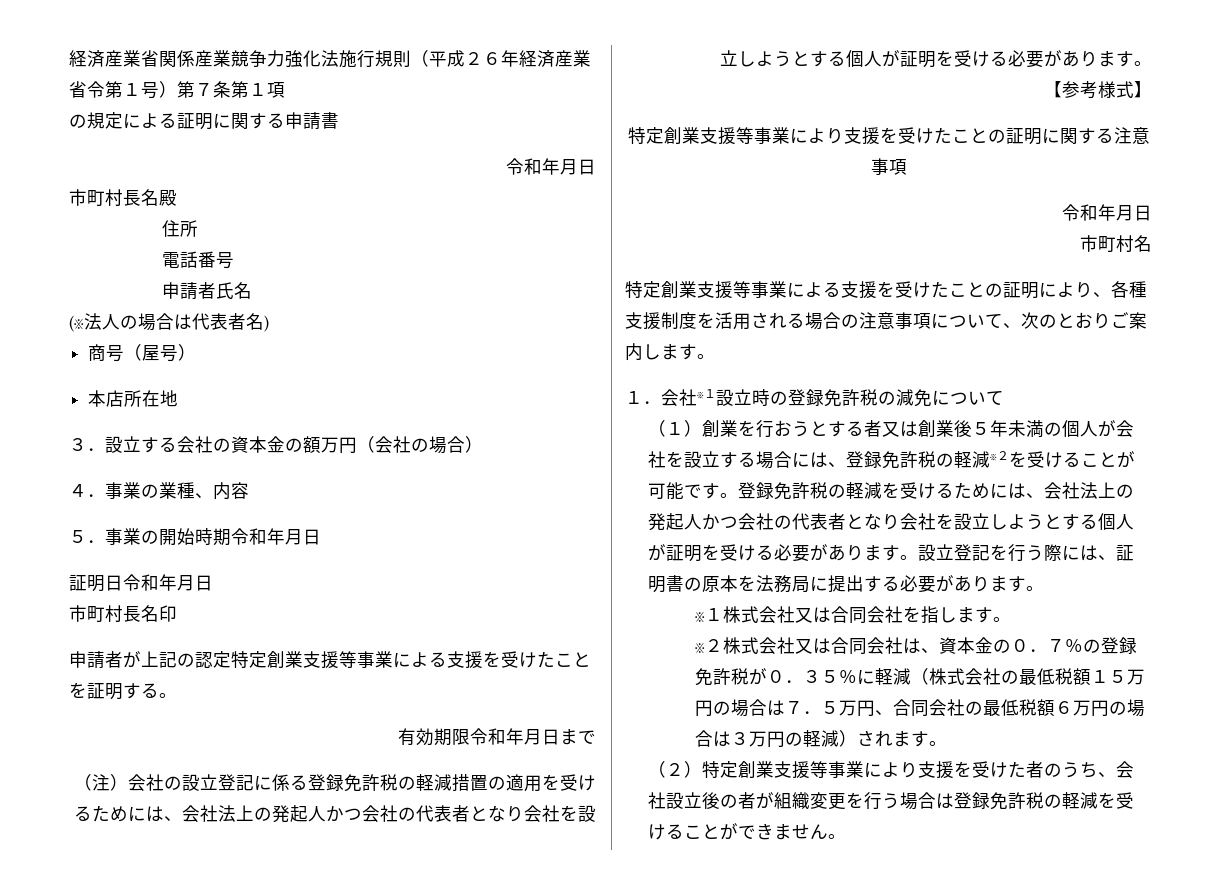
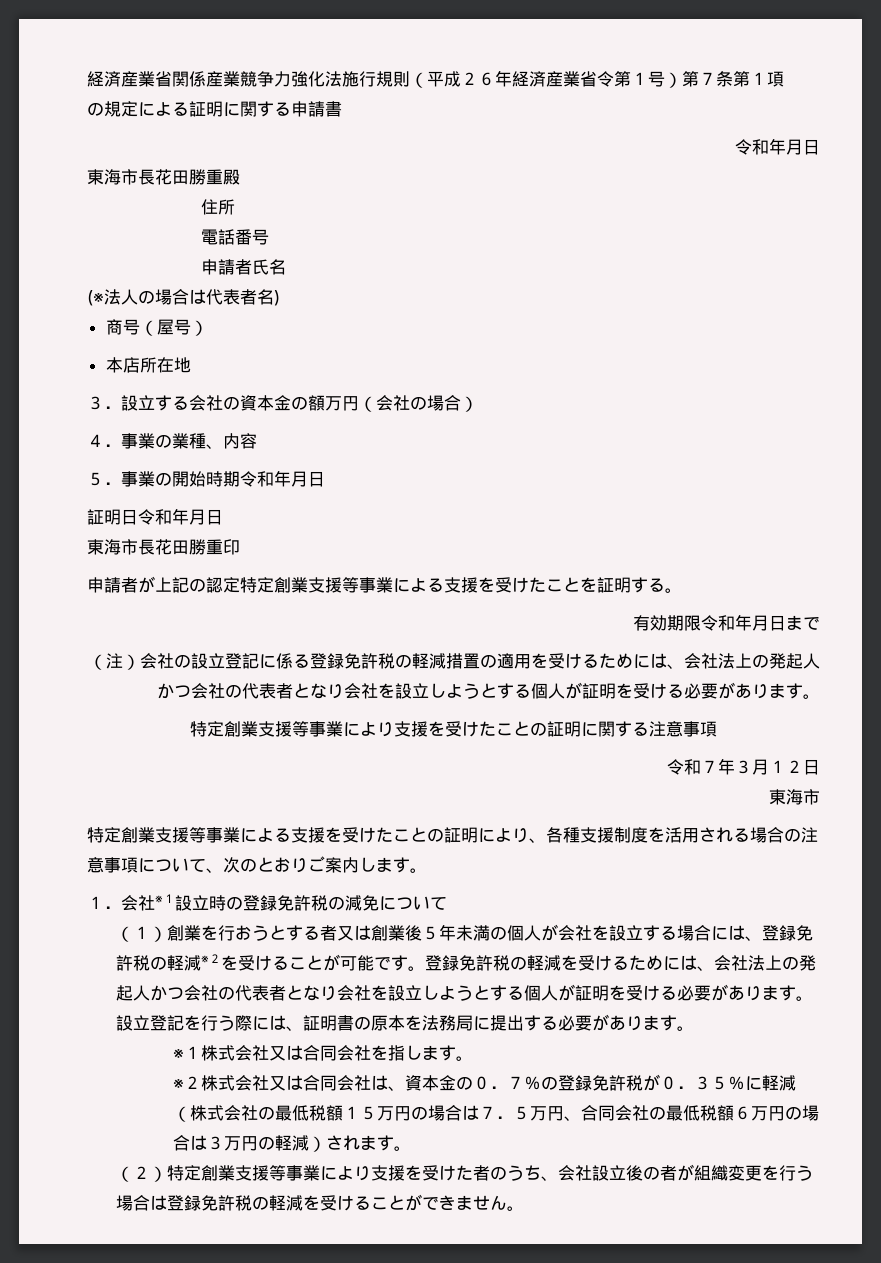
- 市町村長名殿
+ 東海市長花田勝重殿
- 市町村長名印
+ 東海市長花田勝重印
- 【参考様式】
  特定創業支援等事業により支援を受けたことの証明に関する注意事項
- 令和年月日
- 市町村名
+ 令和７年３月１２日
+ 東海市

